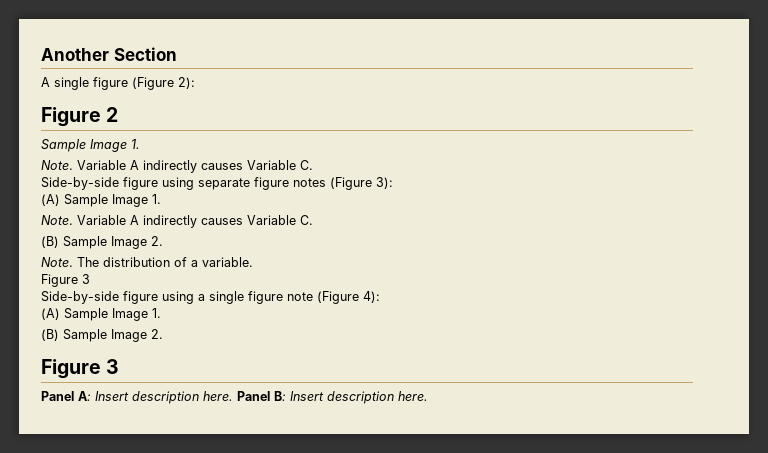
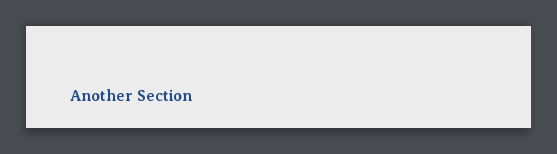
- A single figure (Figure 2):
- Figure 2
- Sample Image 1.
- Note. Variable A indirectly causes Variable C.
- Side-by-side figure using separate figure notes (Figure 3):
- (A) Sample Image 1.
- Note. Variable A indirectly causes Variable C.
- (B) Sample Image 2.
- Note. The distribution of a variable.
- Figure 3
- Side-by-side figure using a single figure note (Figure 4):
- (A) Sample Image 1.
- (B) Sample Image 2.
- Figure 3
- Panel A: Insert description here. Panel B: Insert description here.

